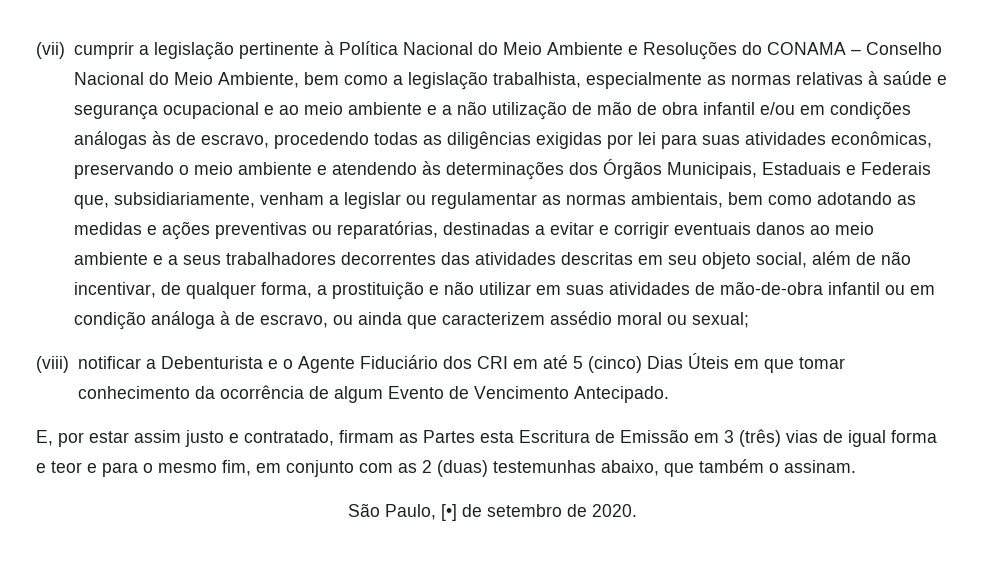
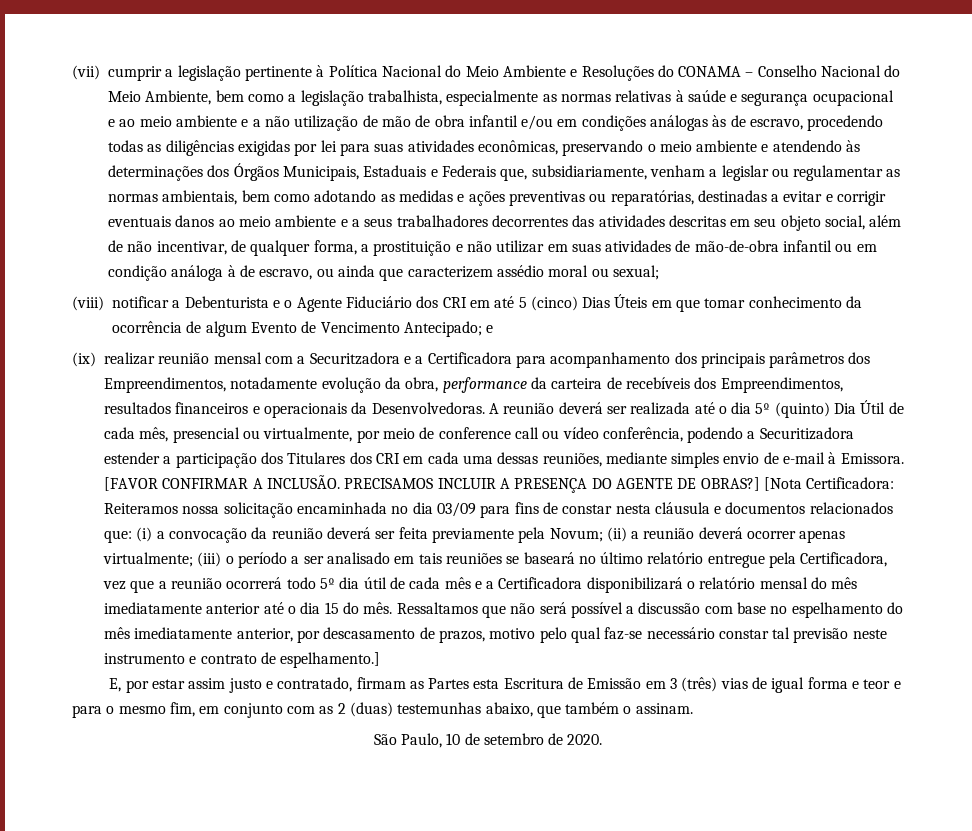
- (viii) notificar a Debenturista e o Agente Fiduciário dos CRI em até 5 (cinco) Dias Úteis em que tomar conhecimento da ocorrência de algum Evento de Vencimento Antecipado.
+ (viii) notificar a Debenturista e o Agente Fiduciário dos CRI em até 5 (cinco) Dias Úteis em que tomar conhecimento da ocorrência de algum Evento de Vencimento Antecipado; e
+ (ix) realizar reunião mensal com a Securitzadora e a Certificadora para acompanhamento dos principais parâmetros dos Empreendimentos, notadamente evolução da obra, performance da carteira de recebíveis dos Empreendimentos, resultados financeiros e operacionais da Desenvolvedoras. A reunião deverá ser realizada até o dia 5º (quinto) Dia Útil de cada mês, presencial ou virtualmente, por meio de conference call ou vídeo conferência, podendo a Securitizadora estender a participação dos Titulares dos CRI em cada uma dessas reuniões, mediante simples envio de e-mail à Emissora. [FAVOR CONFIRMAR A INCLUSÃO. PRECISAMOS INCLUIR A PRESENÇA DO AGENTE DE OBRAS?] [Nota Certificadora: Reiteramos nossa solicitação encaminhada no dia 03/09 para fins de constar nesta cláusula e documentos relacionados que: (i) a convocação da reunião deverá ser feita previamente pela Novum; (ii) a reunião deverá ocorrer apenas virtualmente; (iii) o período a ser analisado em tais reuniões se baseará no último relatório entregue pela Certificadora, vez que a reunião ocorrerá todo 5º dia útil de cada mês e a Certificadora disponibilizará o relatório mensal do mês imediatamente anterior até o dia 15 do mês. Ressaltamos que não será possível a discussão com base no espelhamento do mês imediatamente anterior, por descasamento de prazos, motivo pelo qual faz-se necessário constar tal previsão neste instrumento e contrato de espelhamento.]
- São Paulo, [•] de setembro de 2020.
+ São Paulo, 10 de setembro de 2020.

